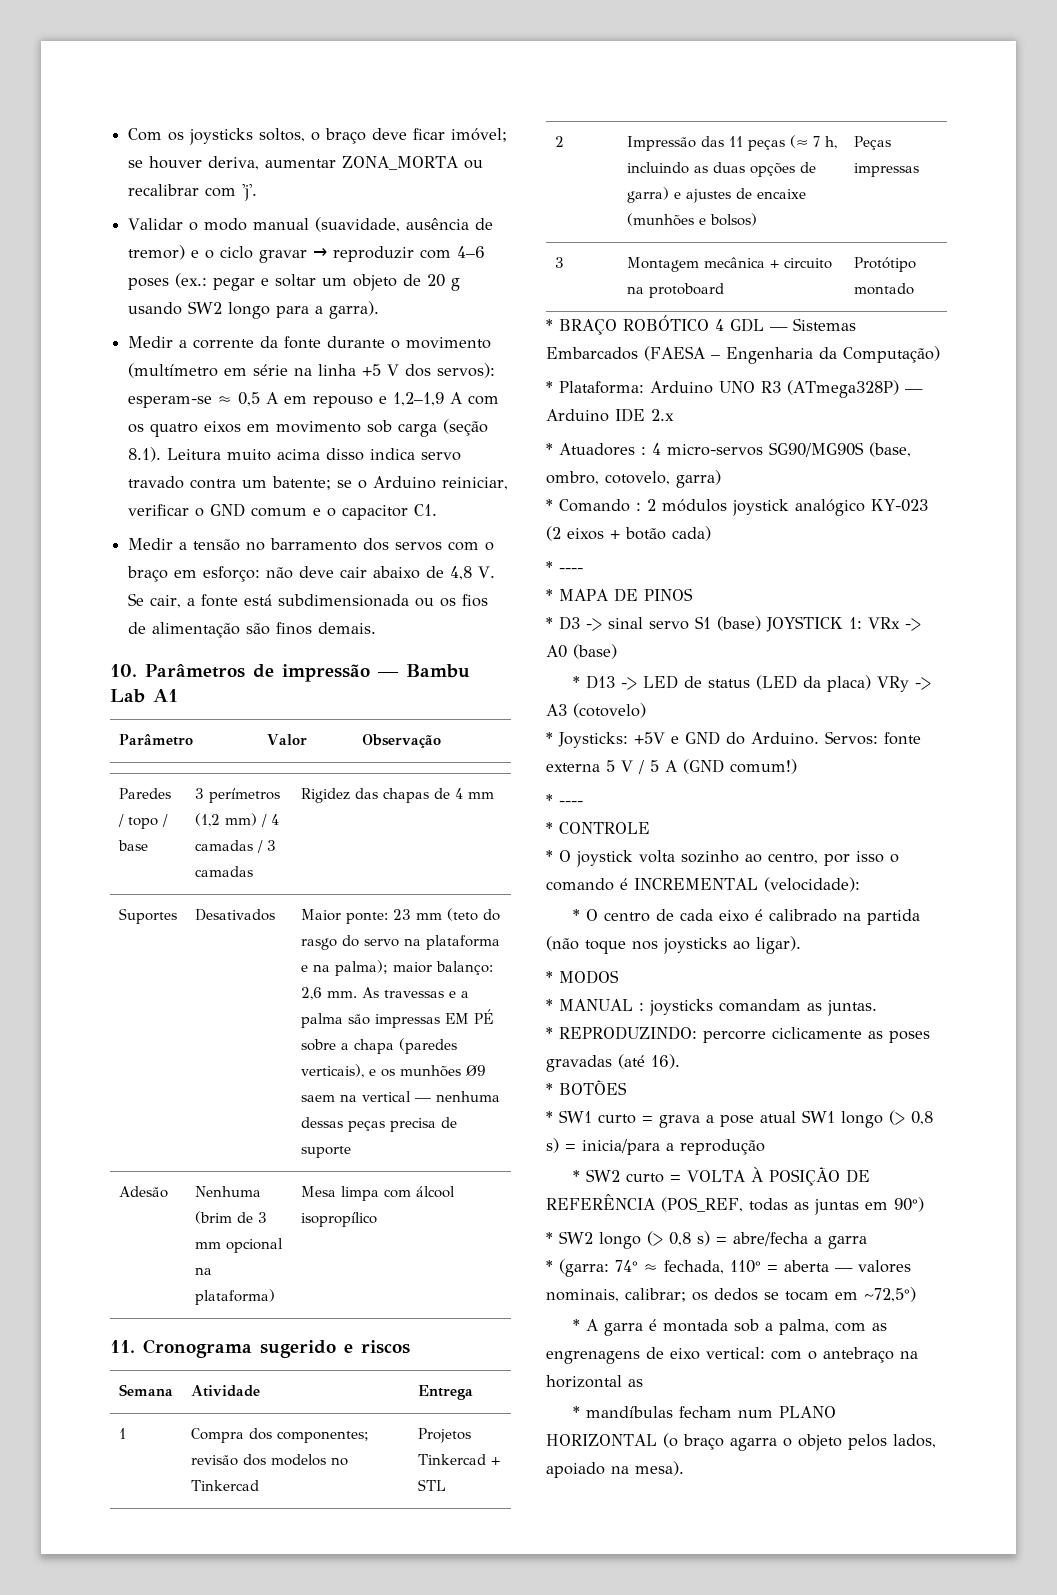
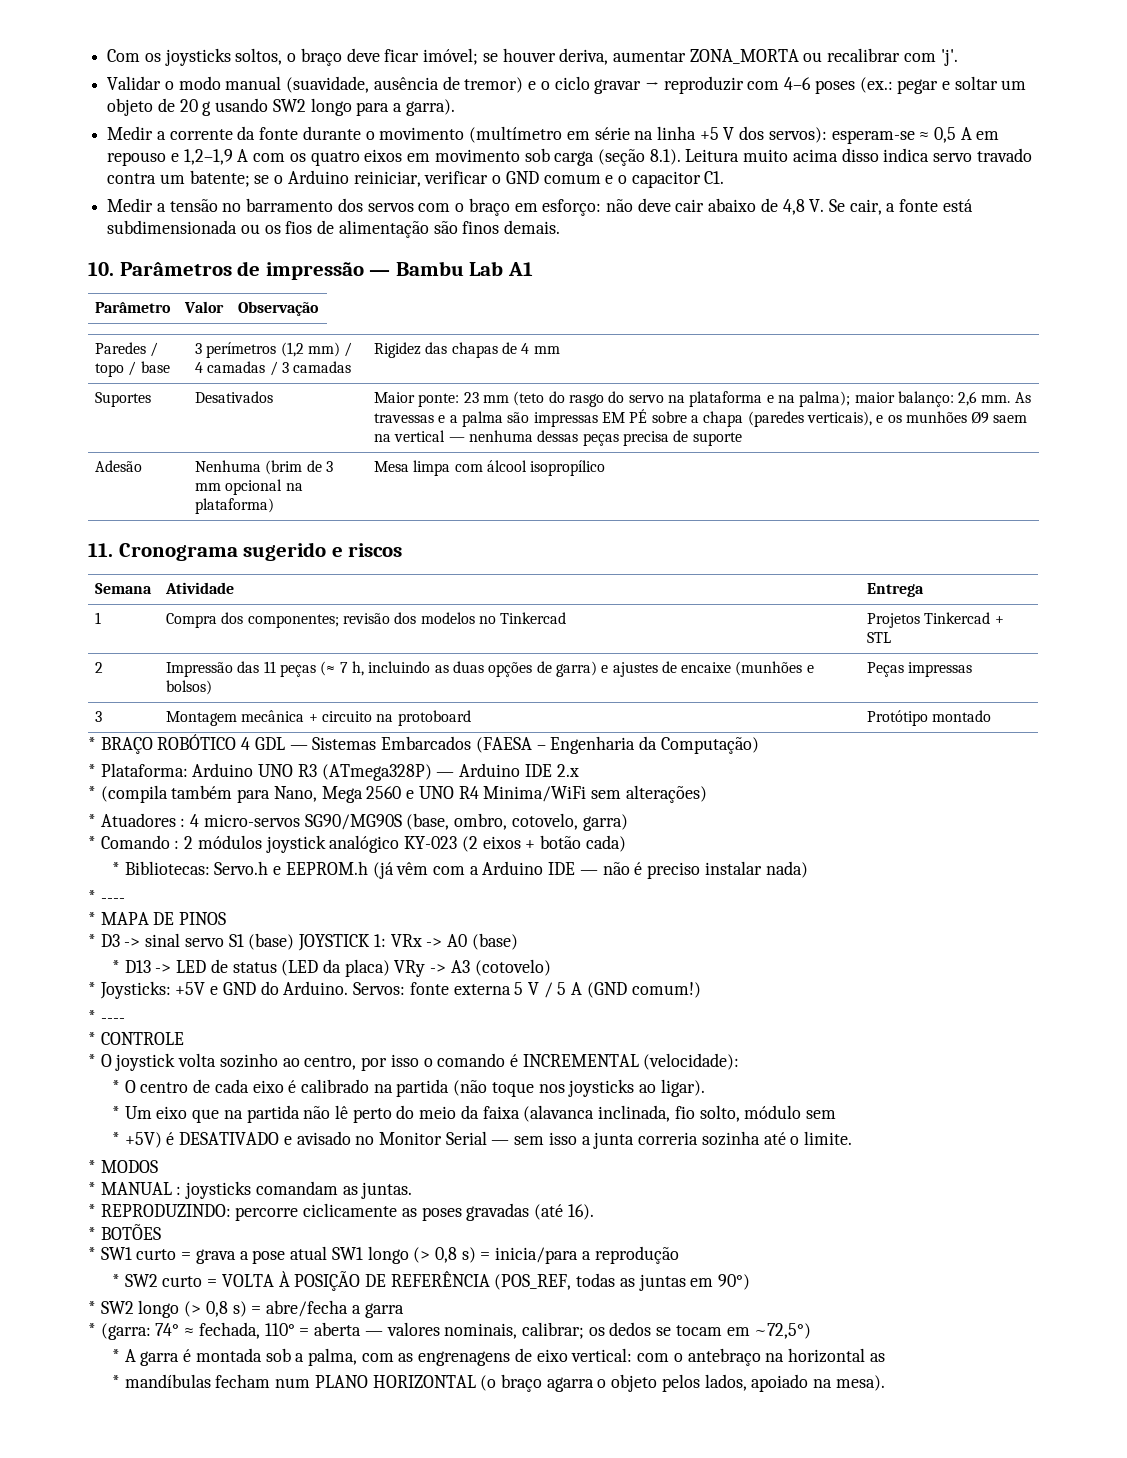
+ * (compila também para Nano, Mega 2560 e UNO R4 Minima/WiFi sem alterações)
+ * Bibliotecas: Servo.h e EEPROM.h (já vêm com a Arduino IDE — não é preciso instalar nada)
+ * Um eixo que na partida não lê perto do meio da faixa (alavanca inclinada, fio solto, módulo sem
+ * +5V) é DESATIVADO e avisado no Monitor Serial — sem isso a junta correria sozinha até o limite.

